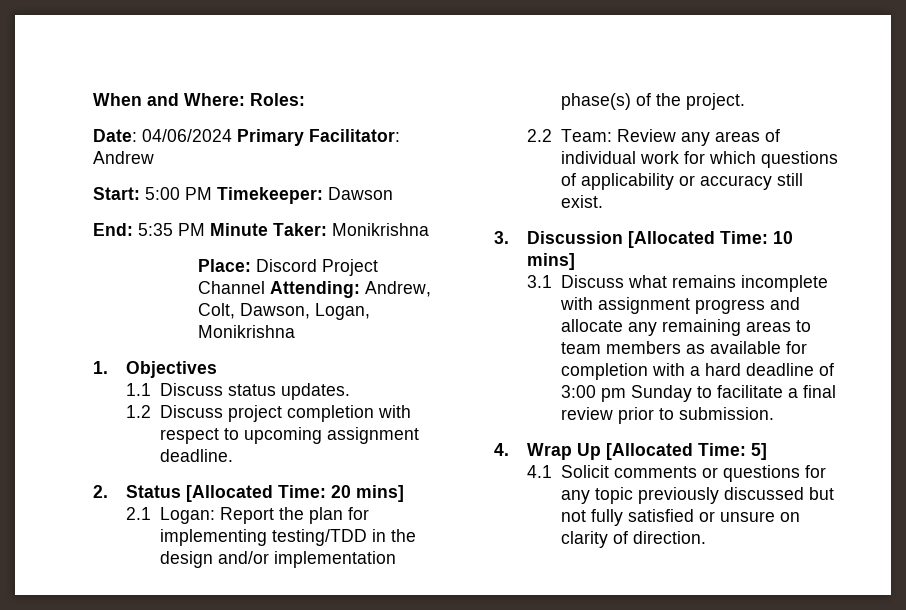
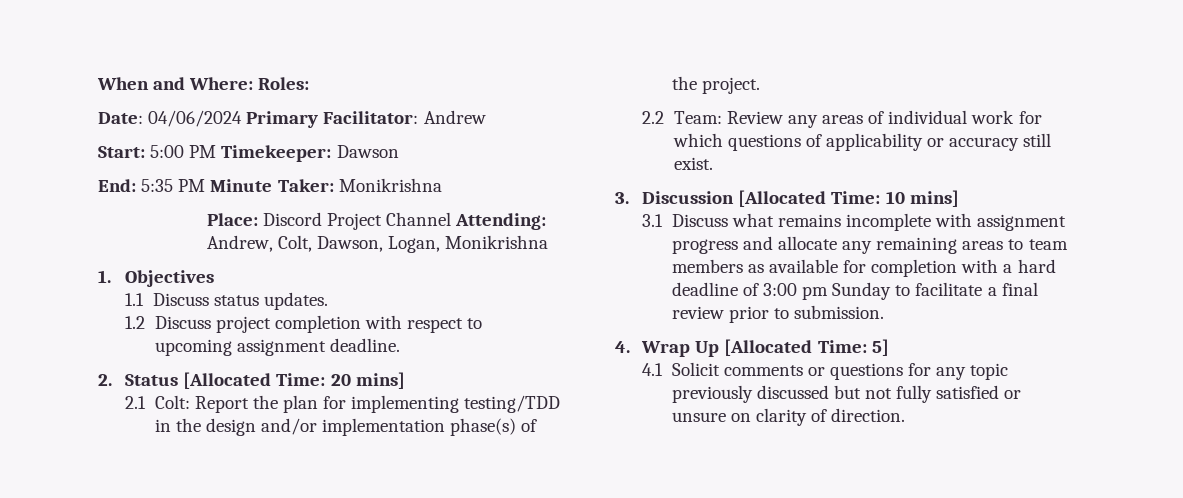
- 2.1 Logan: Report the plan for implementing testing/TDD in the design and/or implementation phase(s) of the project.
+ 2.1 Colt: Report the plan for implementing testing/TDD in the design and/or implementation phase(s) of the project.

